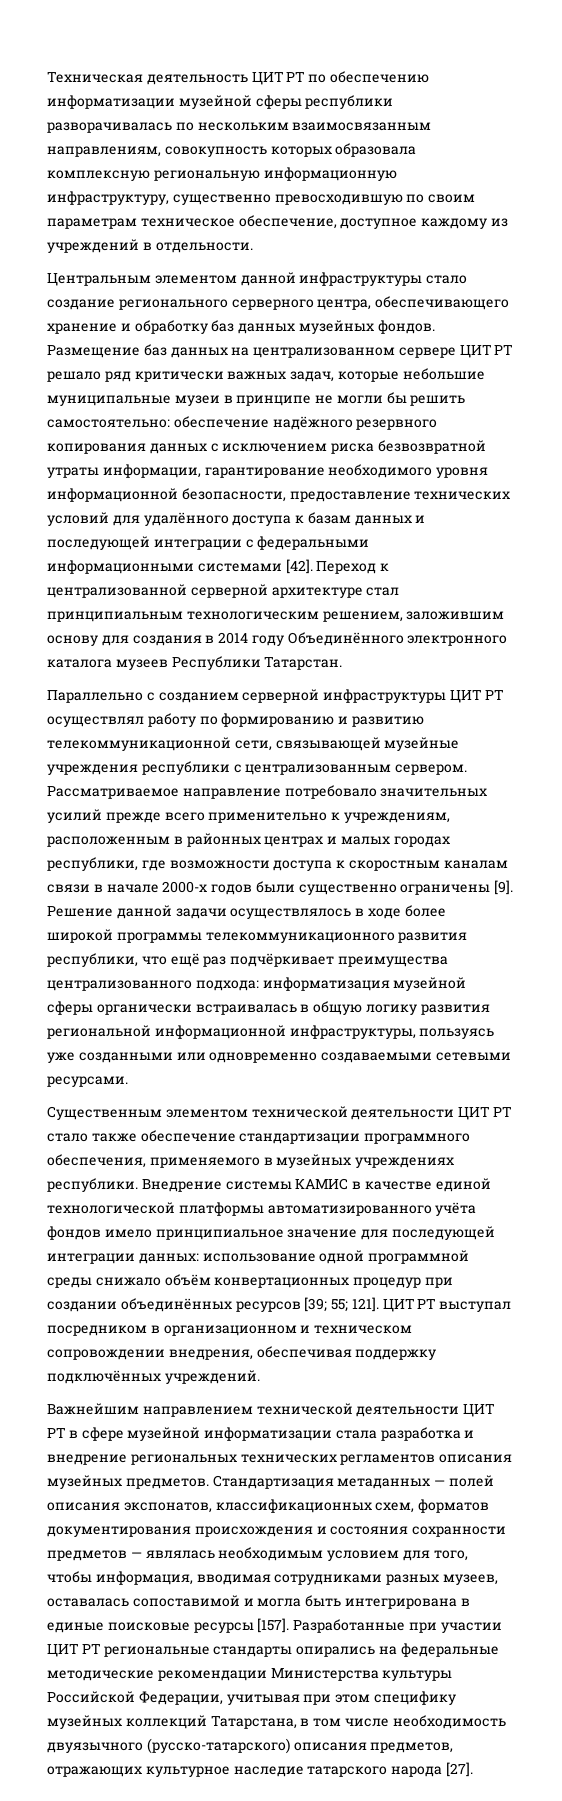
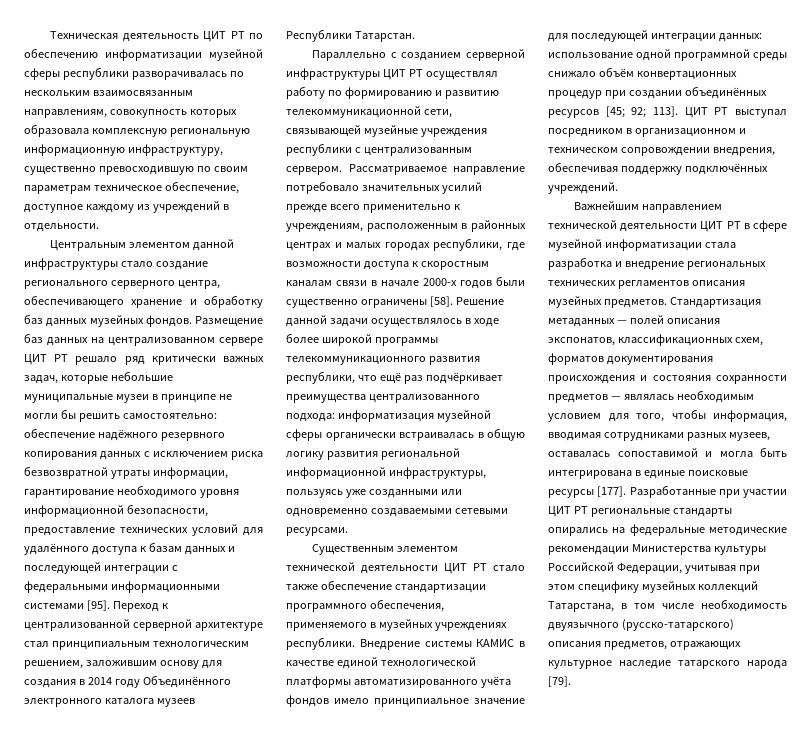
- Размещение баз данных на централизованном сервере ЦИТ РТ решало ряд критически важных задач, которые небольшие муниципальные музеи в принципе не могли бы решить самостоятельно: обеспечение надёжного резервного копирования данных с исключением риска безвозвратной утраты информации, гарантирование необходимого уровня информационной безопасности, предоставление технических условий для удалённого доступа к базам данных и последующей интеграции с федеральными информационными системами [42].
+ Размещение баз данных на централизованном сервере ЦИТ РТ решало ряд критически важных задач, которые небольшие муниципальные музеи в принципе не могли бы решить самостоятельно: обеспечение надёжного резервного копирования данных с исключением риска безвозвратной утраты информации, гарантирование необходимого уровня информационной безопасности, предоставление технических условий для удалённого доступа к базам данных и последующей интеграции с федеральными информационными системами [95].
- Рассматриваемое направление потребовало значительных усилий прежде всего применительно к учреждениям, расположенным в районных центрах и малых городах республики, где возможности доступа к скоростным каналам связи в начале 2000-х годов были существенно ограничены [9].
+ Рассматриваемое направление потребовало значительных усилий прежде всего применительно к учреждениям, расположенным в районных центрах и малых городах республики, где возможности доступа к скоростным каналам связи в начале 2000-х годов были существенно ограничены [58].
- Внедрение системы КАМИС в качестве единой технологической платформы автоматизированного учёта фондов имело принципиальное значение для последующей интеграции данных: использование одной программной среды снижало объём конвертационных процедур при создании объединённых ресурсов [39; 55; 121].
+ Внедрение системы КАМИС в качестве единой технологической платформы автоматизированного учёта фондов имело принципиальное значение для последующей интеграции данных: использование одной программной среды снижало объём конвертационных процедур при создании объединённых ресурсов [45; 92; 113].
- Стандартизация метаданных — полей описания экспонатов, классификационных схем, форматов документирования происхождения и состояния сохранности предметов — являлась необходимым условием для того, чтобы информация, вводимая сотрудниками разных музеев, оставалась сопоставимой и могла быть интегрирована в единые поисковые ресурсы [157].
+ Стандартизация метаданных — полей описания экспонатов, классификационных схем, форматов документирования происхождения и состояния сохранности предметов — являлась необходимым условием для того, чтобы информация, вводимая сотрудниками разных музеев, оставалась сопоставимой и могла быть интегрирована в единые поисковые ресурсы [177].
- Разработанные при участии ЦИТ РТ региональные стандарты опирались на федеральные методические рекомендации Министерства культуры Российской Федерации, учитывая при этом специфику музейных коллекций Татарстана, в том числе необходимость двуязычного (русско-татарского) описания предметов, отражающих культурное наследие татарского народа [27].
+ Разработанные при участии ЦИТ РТ региональные стандарты опирались на федеральные методические рекомендации Министерства культуры Российской Федерации, учитывая при этом специфику музейных коллекций Татарстана, в том числе необходимость двуязычного (русско-татарского) описания предметов, отражающих культурное наследие татарского народа [79].

